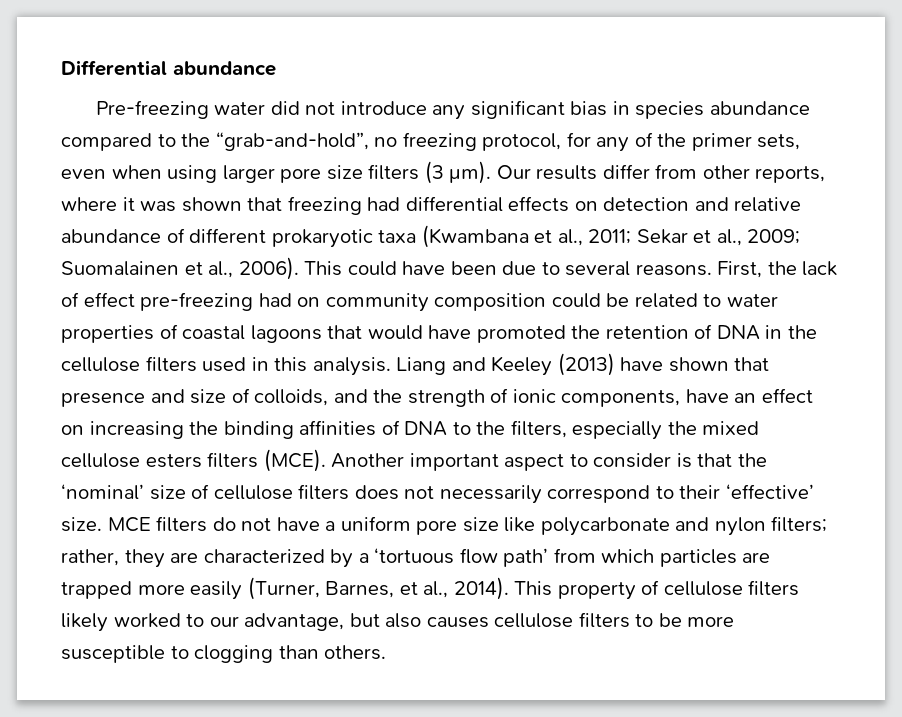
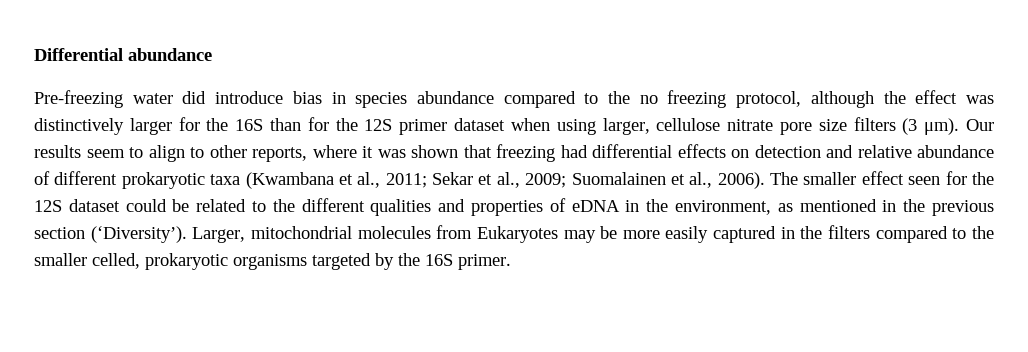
- Pre-freezing water did not introduce any significant bias in species abundance compared to the “grab-and-hold”, no freezing protocol, for any of the primer sets, even when using larger pore size filters (3 μm).
+ Pre-freezing water did introduce bias in species abundance compared to the no freezing protocol, although the effect was distinctively larger for the 16S than for the 12S primer dataset when using larger, cellulose nitrate pore size filters (3 μm).
- Our results differ from other reports, where it was shown that freezing had differential effects on detection and relative abundance of different prokaryotic taxa (Kwambana et al., 2011; Sekar et al., 2009; Suomalainen et al., 2006).
+ Our results seem to align to other reports, where it was shown that freezing had differential effects on detection and relative abundance of different prokaryotic taxa (Kwambana et al., 2011; Sekar et al., 2009; Suomalainen et al., 2006).
- This could have been due to several reasons. First, the lack of effect pre-freezing had on community composition could be related to water properties of coastal lagoons that would have promoted the retention of DNA in the cellulose filters used in this analysis. Liang and Keeley (2013) have shown that presence and size of colloids, and the strength of ionic components, have an effect on increasing the binding affinities of DNA to the filters, especially the mixed cellulose esters filters (MCE). Another important aspect to consider is that the ‘nominal’ size of cellulose filters does not necessarily correspond to their ‘effective’ size. MCE filters do not have a uniform pore size like polycarbonate and nylon filters; rather, they are characterized by a ‘tortuous flow path’ from which particles are trapped more easily (Turner, Barnes, et al., 2014). This property of cellulose filters likely worked to our advantage, but also causes cellulose filters to be more susceptible to clogging than others.
+ The smaller effect seen for the 12S dataset could be related to the different qualities and properties of eDNA in the environment, as mentioned in the previous section (‘Diversity’). Larger, mitochondrial molecules from Eukaryotes may be more easily captured in the filters compared to the smaller celled, prokaryotic organisms targeted by the 16S primer.

